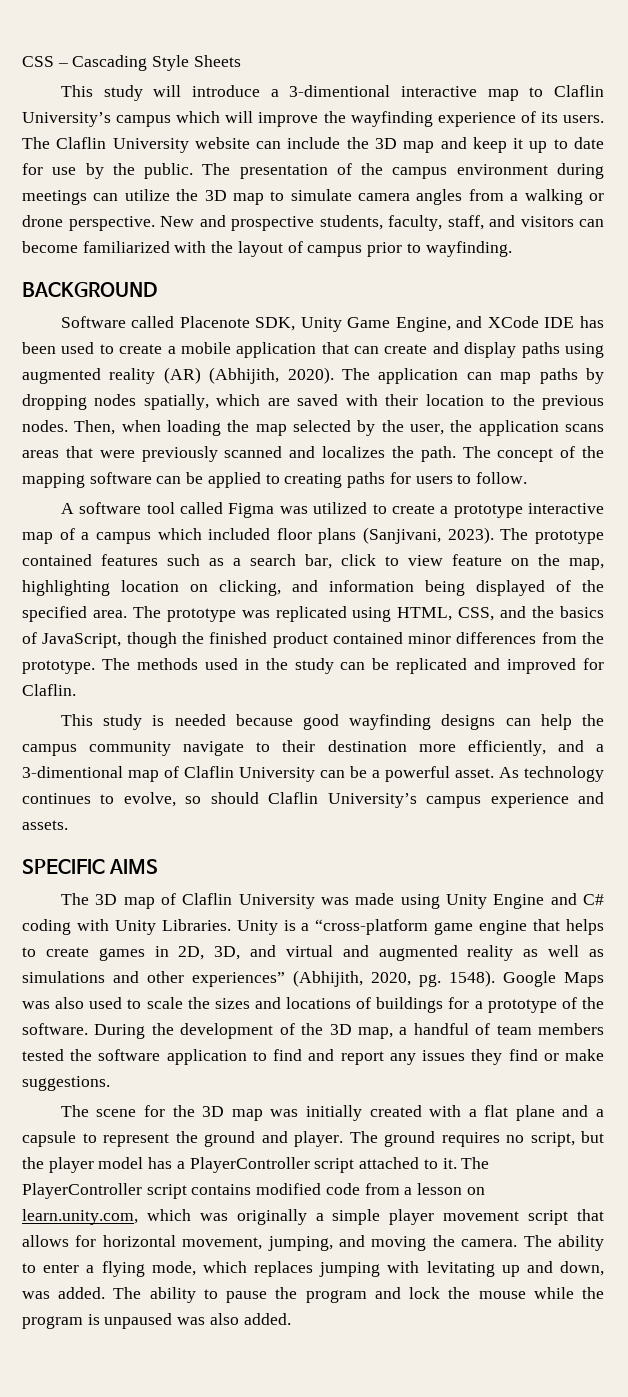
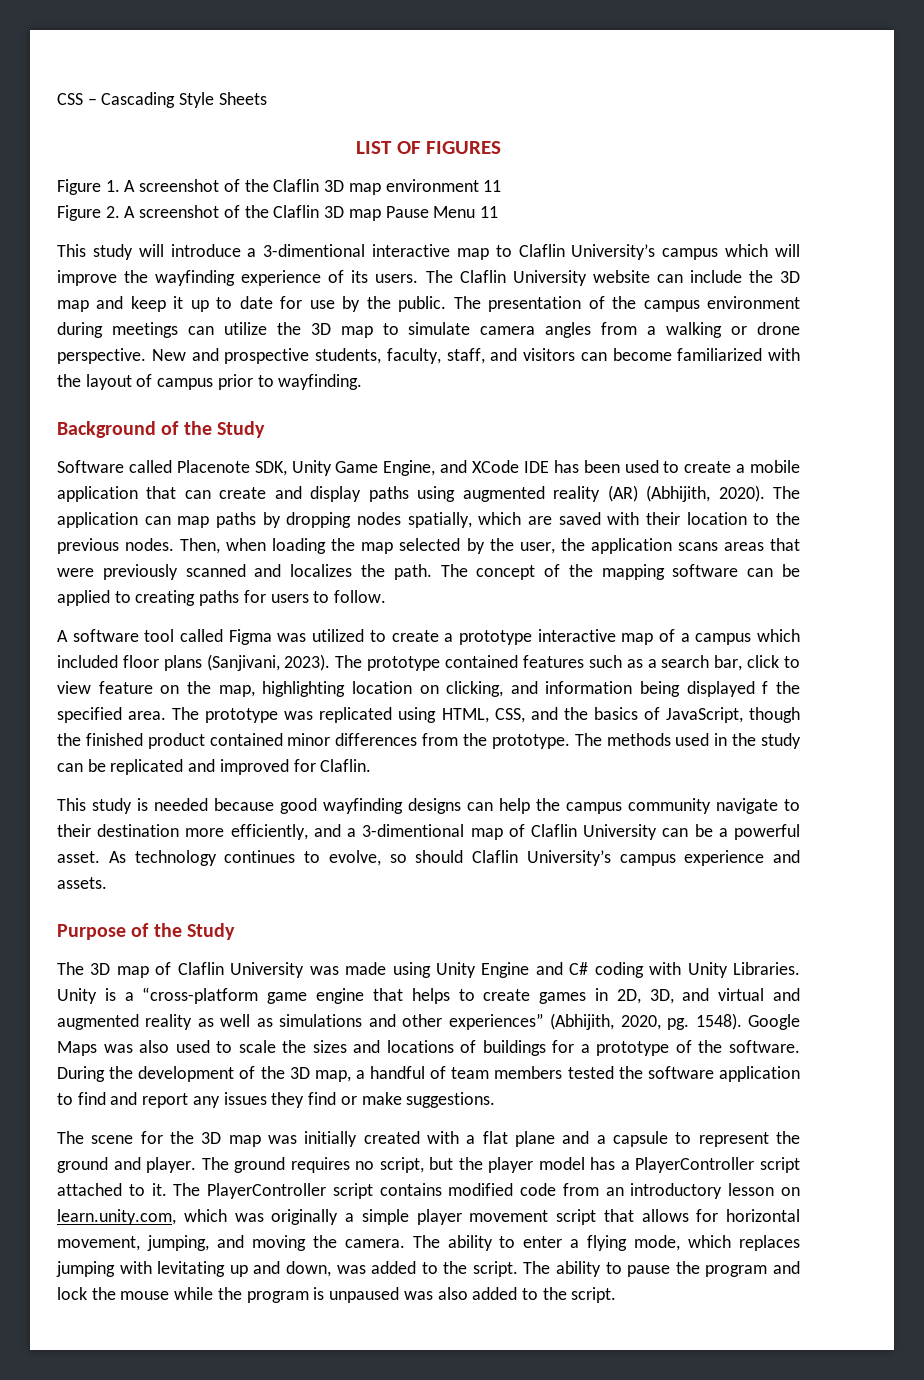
+ LIST OF FIGURES
+ Figure 1. A screenshot of the Claflin 3D map environment 11
+ Figure 2. A screenshot of the Claflin 3D map Pause Menu 11
- BACKGROUND
+ Background of the Study
- The prototype contained features such as a search bar, click to view feature on the map, highlighting location on clicking, and information being displayed of the specified area.
+ The prototype contained features such as a search bar, click to view feature on the map, highlighting location on clicking, and information being displayed f the specified area.
- SPECIFIC AIMS
+ Purpose of the Study
- The PlayerController script contains modified code from a lesson on learn.unity.com, which was originally a simple player movement script that allows for horizontal movement, jumping, and moving the camera.
+ The PlayerController script contains modified code from an introductory lesson on learn.unity.com, which was originally a simple player movement script that allows for horizontal movement, jumping, and moving the camera.
- The ability to enter a flying mode, which replaces jumping with levitating up and down, was added.
+ The ability to enter a flying mode, which replaces jumping with levitating up and down, was added to the script.
- The ability to pause the program and lock the mouse while the program is unpaused was also added.
+ The ability to pause the program and lock the mouse while the program is unpaused was also added to the script.

